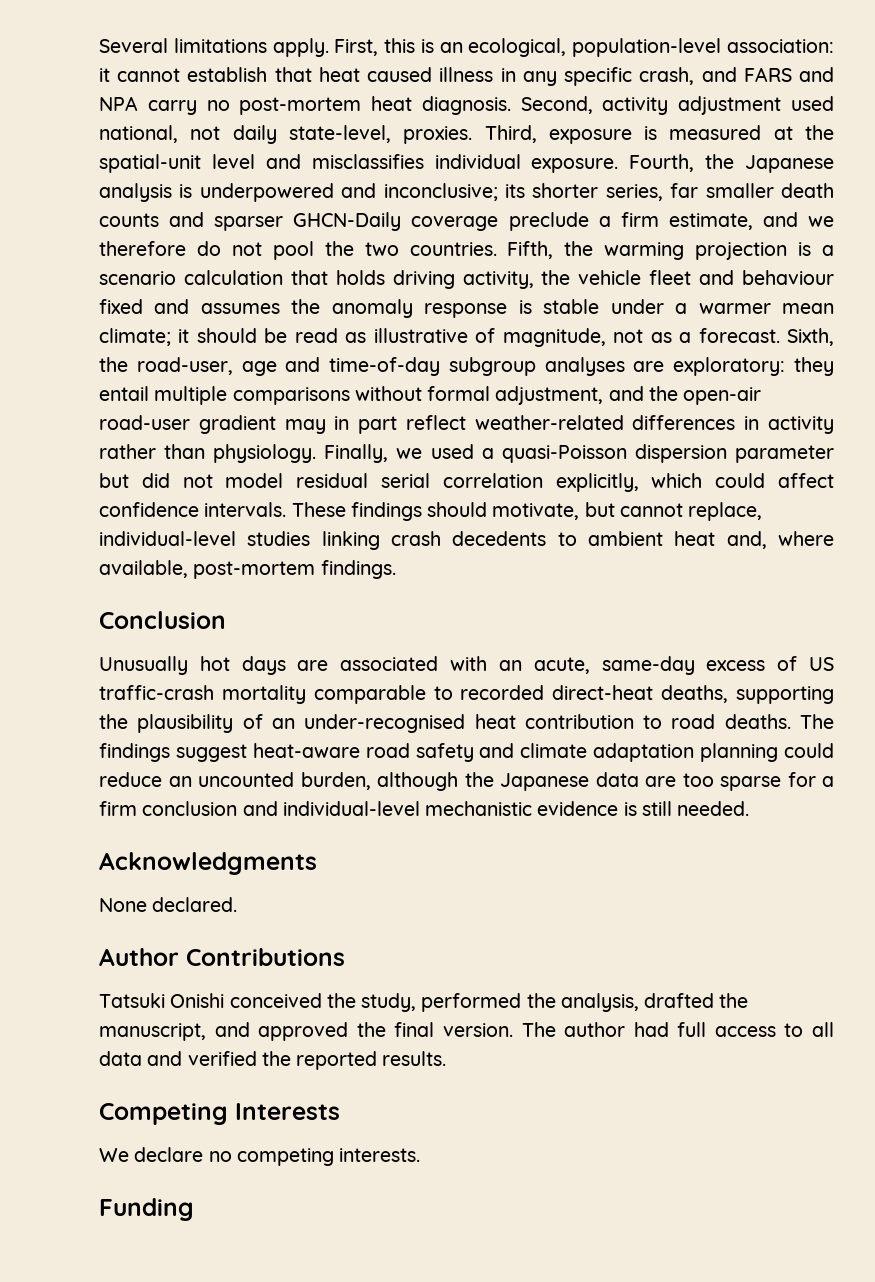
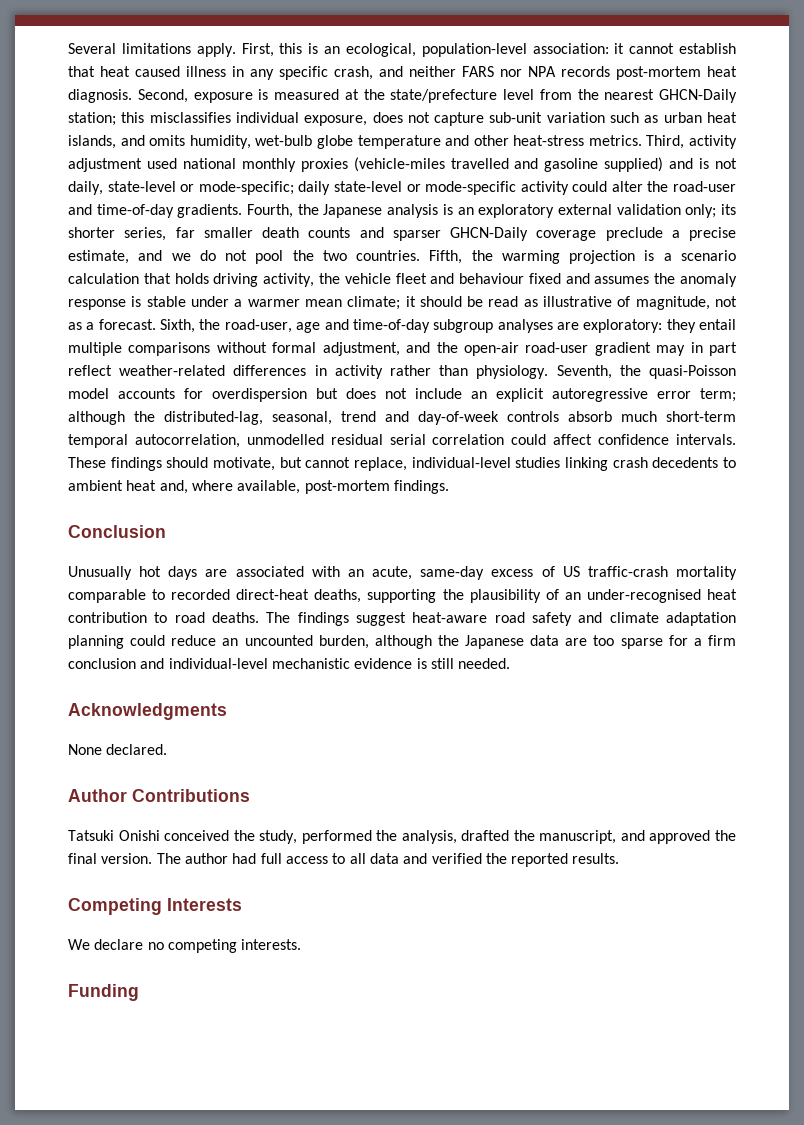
- First, this is an ecological, population-level association: it cannot establish that heat caused illness in any specific crash, and FARS and NPA carry no post-mortem heat diagnosis. Second, activity adjustment used national, not daily state-level, proxies. Third, exposure is measured at the spatial-unit level and misclassifies individual exposure.
+ First, this is an ecological, population-level association: it cannot establish that heat caused illness in any specific crash, and neither FARS nor NPA records post-mortem heat diagnosis. Second, exposure is measured at the state/prefecture level from the nearest GHCN-Daily station; this misclassifies individual exposure, does not capture sub-unit variation such as urban heat islands, and omits humidity, wet-bulb globe temperature and other heat-stress metrics. Third, activity adjustment used national monthly proxies (vehicle-miles travelled and gasoline supplied) and is not daily, state-level or mode-specific; daily state-level or mode-specific activity could alter the road-user and time-of-day gradients.
- Fourth, the Japanese analysis is underpowered and inconclusive; its shorter series, far smaller death counts and sparser GHCN-Daily coverage preclude a firm estimate, and we therefore do not pool the two countries.
+ Fourth, the Japanese analysis is an exploratory external validation only; its shorter series, far smaller death counts and sparser GHCN-Daily coverage preclude a precise estimate, and we do not pool the two countries.
- Finally, we used a quasi-Poisson dispersion parameter but did not model residual serial correlation explicitly, which could affect confidence intervals.
+ Seventh, the quasi-Poisson model accounts for overdispersion but does not include an explicit autoregressive error term; although the distributed-lag, seasonal, trend and day-of-week controls absorb much short-term temporal autocorrelation, unmodelled residual serial correlation could affect confidence intervals.

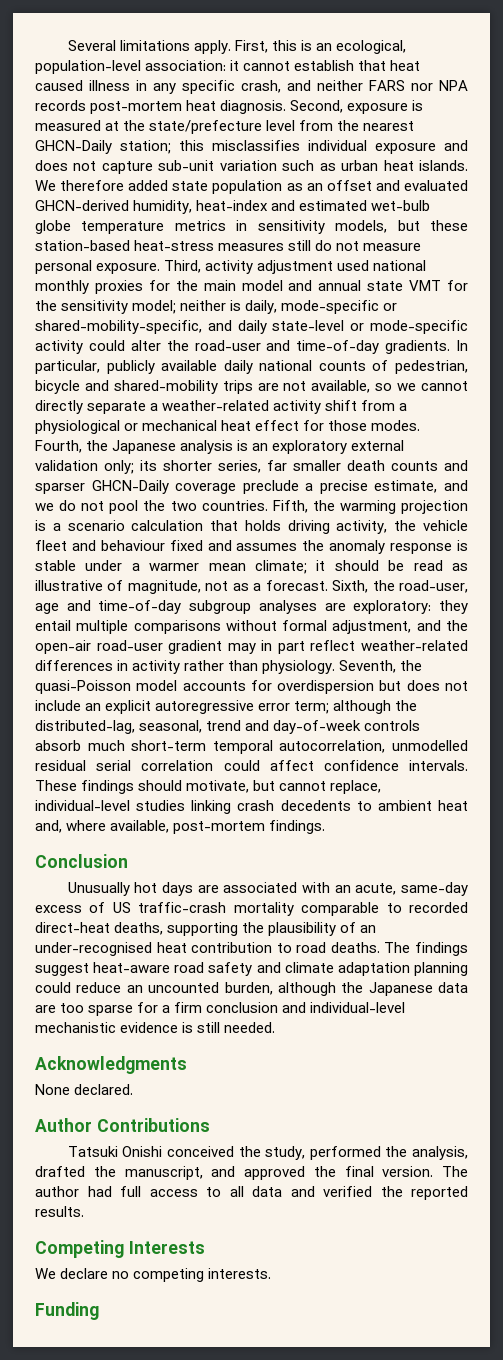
- Second, exposure is measured at the state/prefecture level from the nearest GHCN-Daily station; this misclassifies individual exposure, does not capture sub-unit variation such as urban heat islands, and omits humidity, wet-bulb globe temperature and other heat-stress metrics.
+ Second, exposure is measured at the state/prefecture level from the nearest GHCN-Daily station; this misclassifies individual exposure and does not capture sub-unit variation such as urban heat islands. We therefore added state population as an offset and evaluated GHCN-derived humidity, heat-index and estimated wet-bulb globe temperature metrics in sensitivity models, but these station-based heat-stress measures still do not measure personal exposure.
- Third, activity adjustment used national monthly proxies (vehicle-miles travelled and gasoline supplied) and is not daily, state-level or mode-specific; daily state-level or mode-specific activity could alter the road-user and time-of-day gradients.
+ Third, activity adjustment used national monthly proxies for the main model and annual state VMT for the sensitivity model; neither is daily, mode-specific or shared-mobility-specific, and daily state-level or mode-specific activity could alter the road-user and time-of-day gradients.
+ In particular, publicly available daily national counts of pedestrian, bicycle and shared-mobility trips are not available, so we cannot directly separate a weather-related activity shift from a physiological or mechanical heat effect for those modes.

